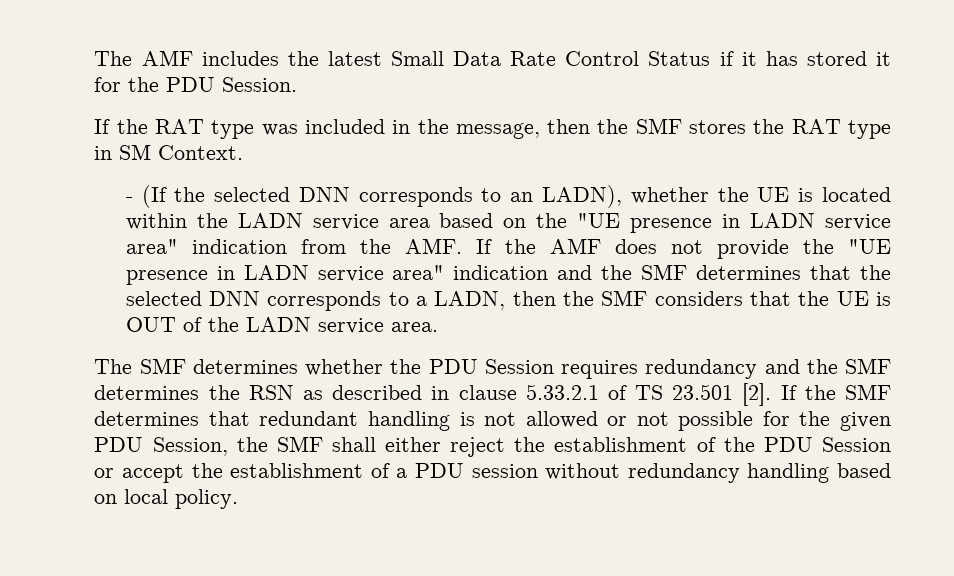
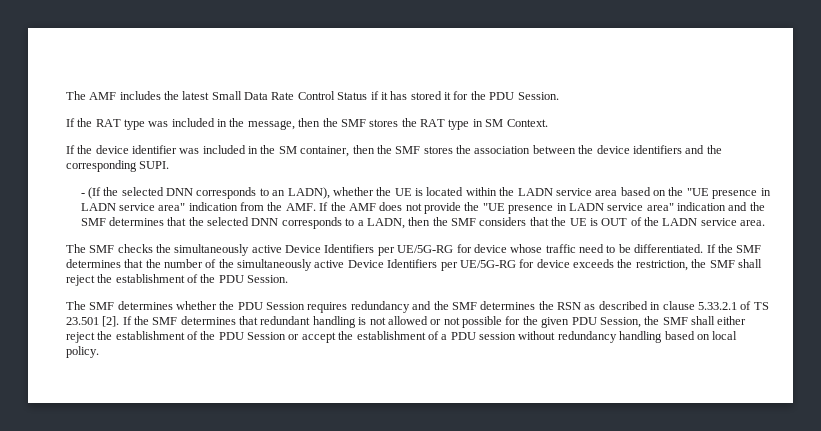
+ If the device identifier was included in the SM container, then the SMF stores the association between the device identifiers and the corresponding SUPI.
+ The SMF checks the simultaneously active Device Identifiers per UE/5G-RG for device whose traffic need to be differentiated. If the SMF determines that the number of the simultaneously active Device Identifiers per UE/5G-RG for device exceeds the restriction, the SMF shall reject the establishment of the PDU Session.

